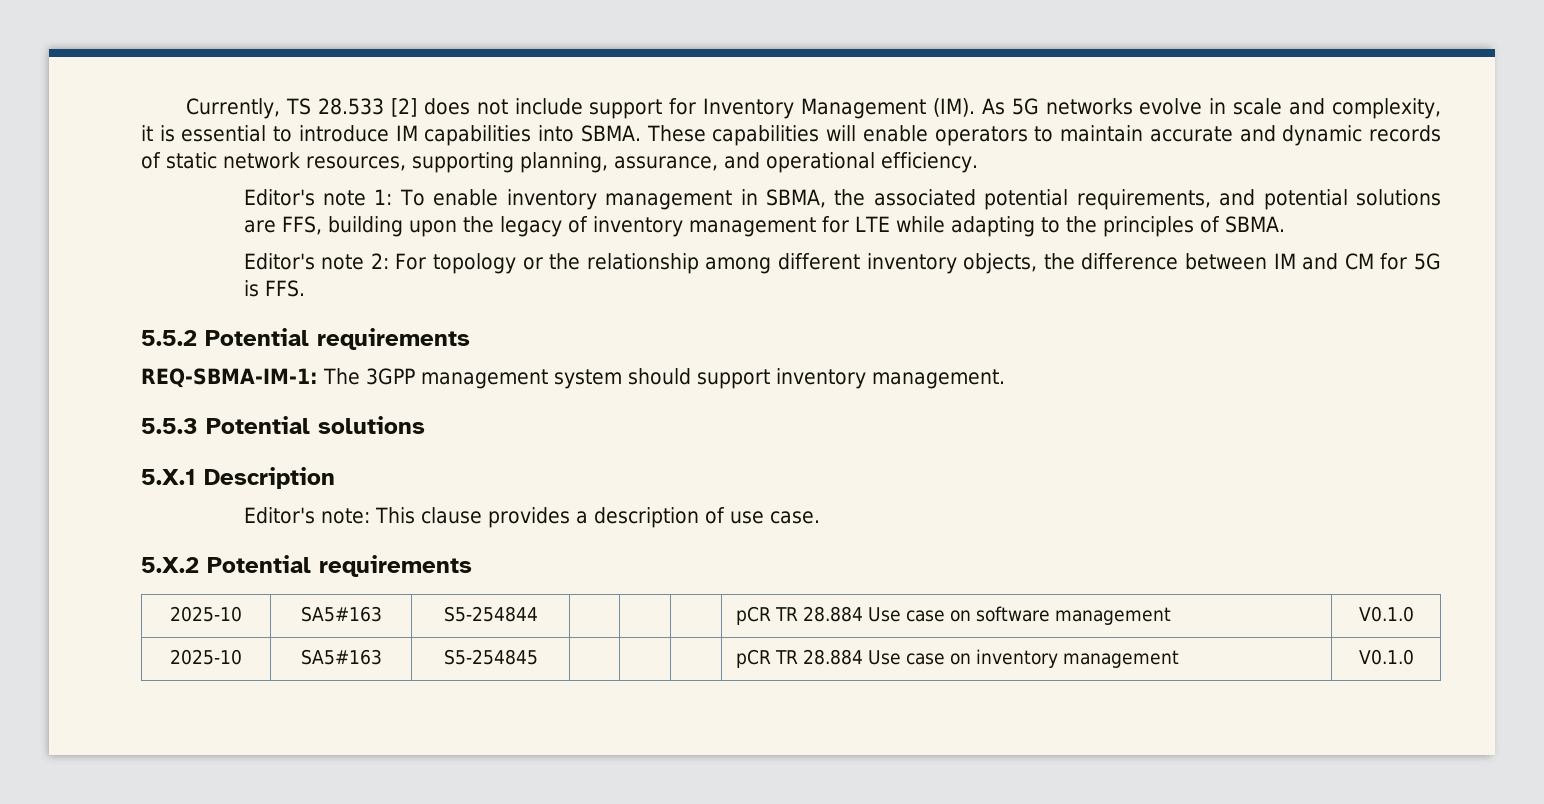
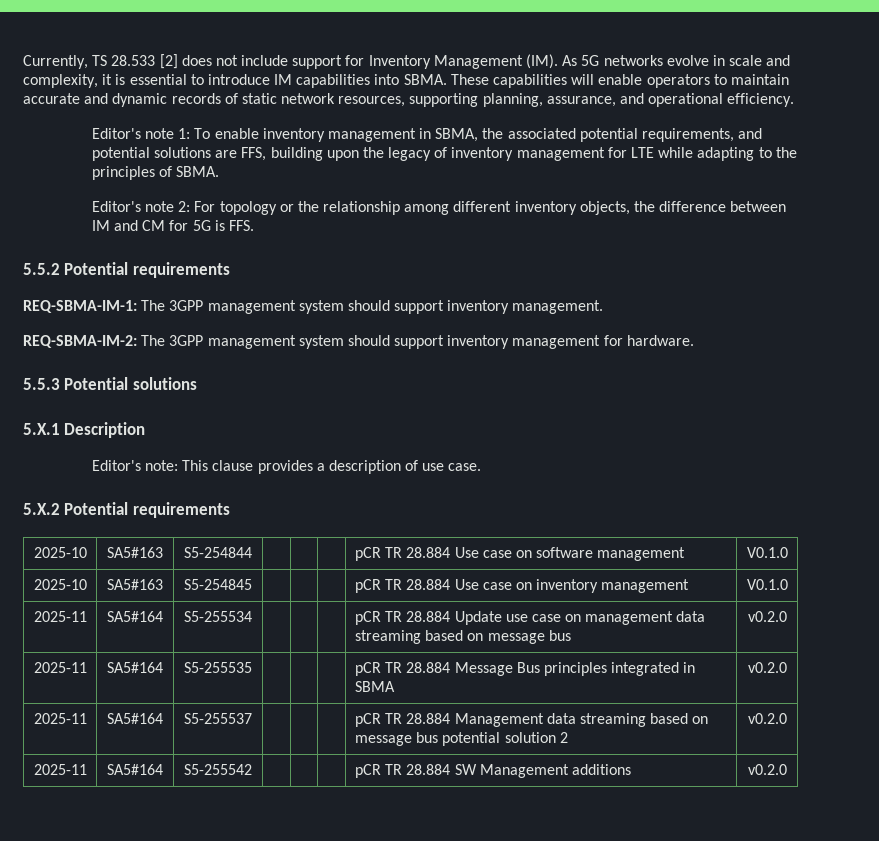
+ REQ-SBMA-IM-2: The 3GPP management system should support inventory management for hardware.
+ 2025-11 | SA5#164 | S5-255534 | | | | pCR TR 28.884 Update use case on management data streaming based on message bus | v0.2.0
+ 2025-11 | SA5#164 | S5-255535 | | | | pCR TR 28.884 Message Bus principles integrated in SBMA | v0.2.0
+ 2025-11 | SA5#164 | S5-255537 | | | | pCR TR 28.884 Management data streaming based on message bus potential solution 2 | v0.2.0
+ 2025-11 | SA5#164 | S5-255542 | | | | pCR TR 28.884 SW Management additions | v0.2.0

